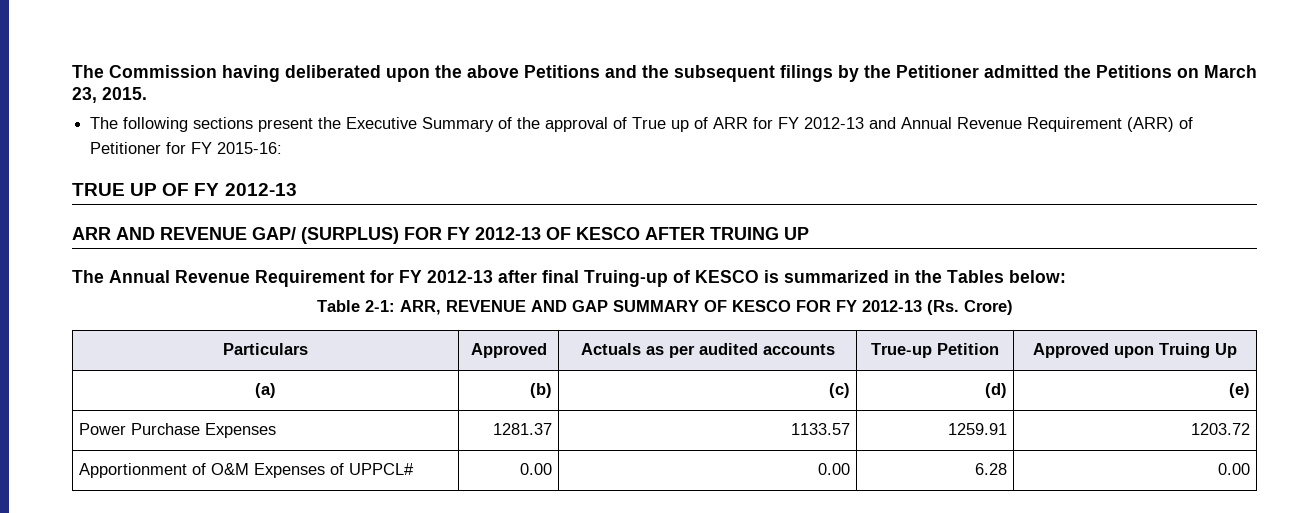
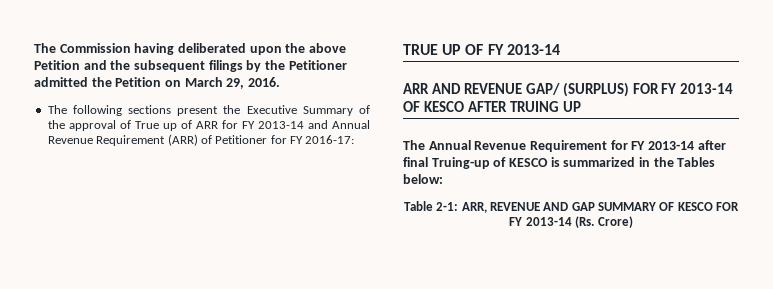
- The Commission having deliberated upon the above Petitions and the subsequent filings by the Petitioner admitted the Petitions on March 23, 2015.
+ The Commission having deliberated upon the above Petition and the subsequent filings by the Petitioner admitted the Petition on March 29, 2016.
- The following sections present the Executive Summary of the approval of True up of ARR for FY 2012-13 and Annual Revenue Requirement (ARR) of Petitioner for FY 2015-16:
+ The following sections present the Executive Summary of the approval of True up of ARR for FY 2013-14 and Annual Revenue Requirement (ARR) of Petitioner for FY 2016-17:
- TRUE UP OF FY 2012-13
+ TRUE UP OF FY 2013-14
- ARR AND REVENUE GAP/ (SURPLUS) FOR FY 2012-13 OF KESCO AFTER TRUING UP
+ ARR AND REVENUE GAP/ (SURPLUS) FOR FY 2013-14 OF KESCO AFTER TRUING UP
- The Annual Revenue Requirement for FY 2012-13 after final Truing-up of KESCO is summarized in the Tables below:
+ The Annual Revenue Requirement for FY 2013-14 after final Truing-up of KESCO is summarized in the Tables below:
- Table 2-1: ARR, REVENUE AND GAP SUMMARY OF KESCO FOR FY 2012-13 (Rs. Crore)
+ Table 2-1: ARR, REVENUE AND GAP SUMMARY OF KESCO FOR FY 2013-14 (Rs. Crore)
- Particulars | Approved | Actuals as per audited accounts | True-up Petition | Approved upon Truing Up
- (a) | (b) | (c) | (d) | (e)
- Power Purchase Expenses | 1281.37 | 1133.57 | 1259.91 | 1203.72
- Apportionment of O&M Expenses of UPPCL# | 0.00 | 0.00 | 6.28 | 0.00

